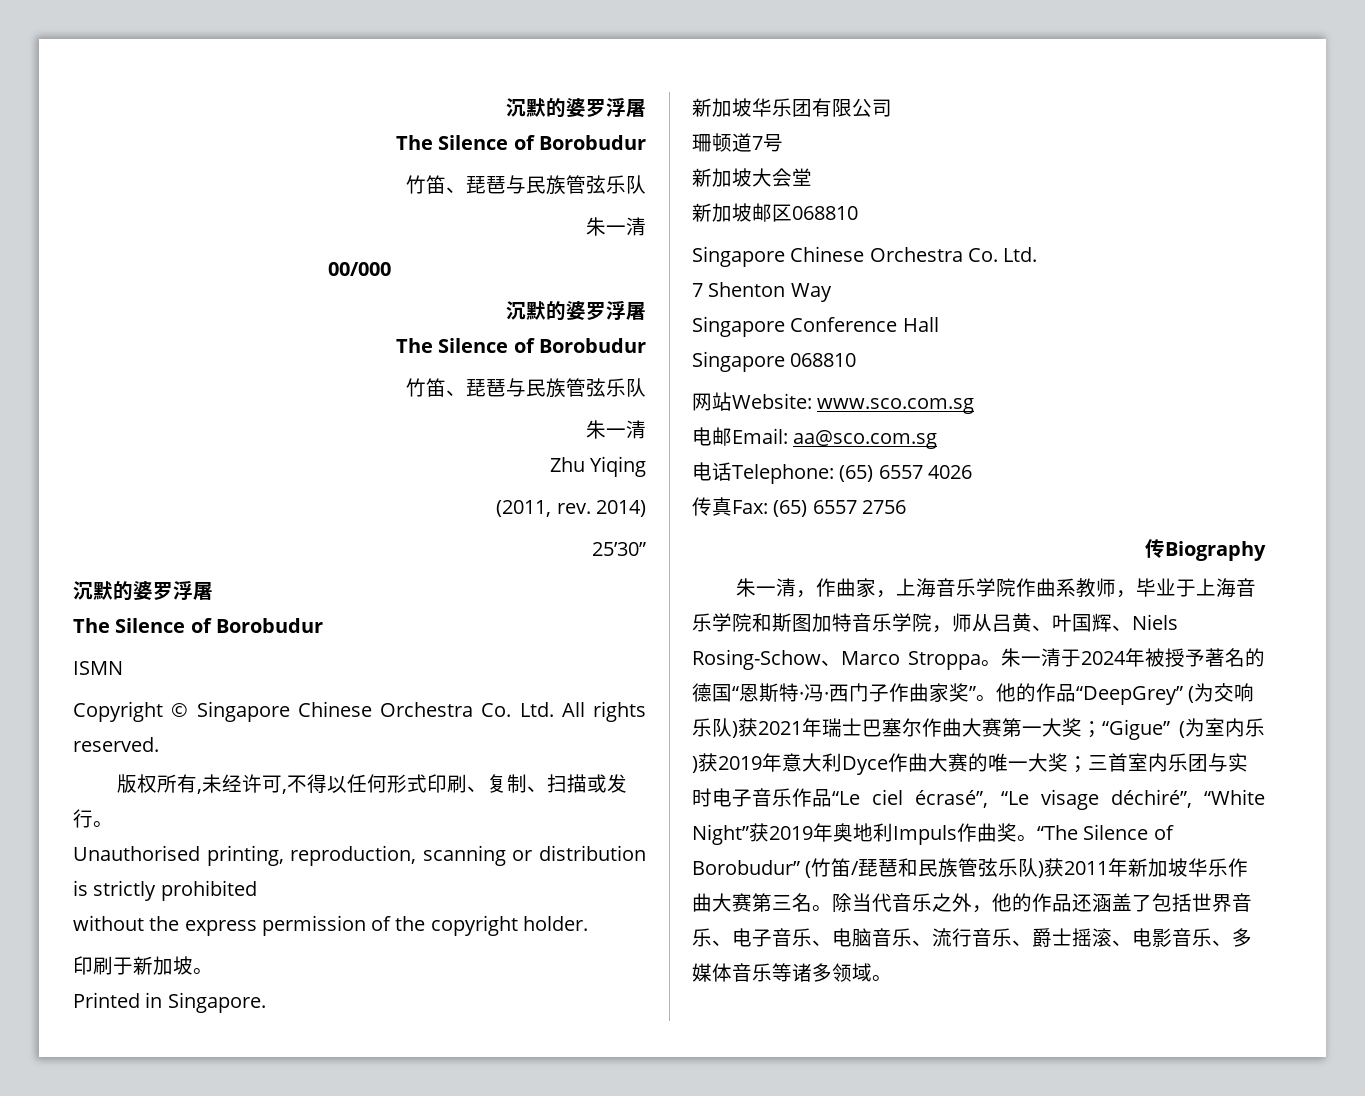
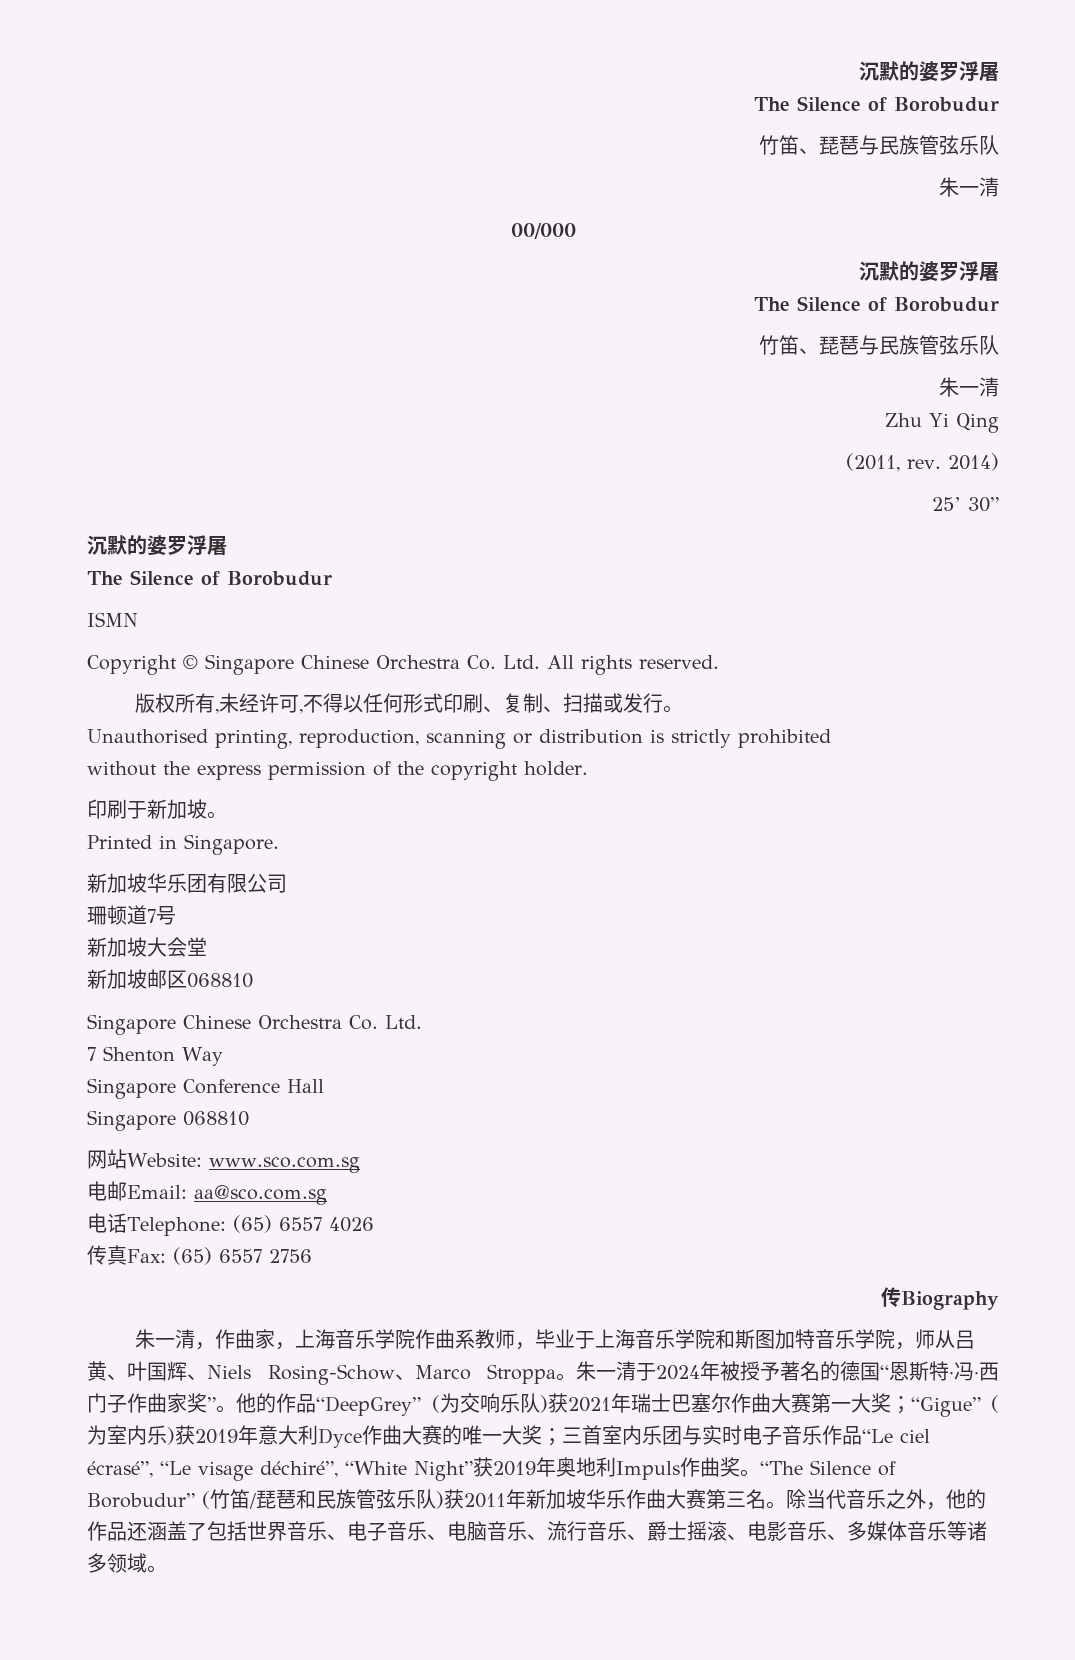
- Zhu Yiqing
+ Zhu Yi Qing
- 25’30”
+ 25’ 30”

